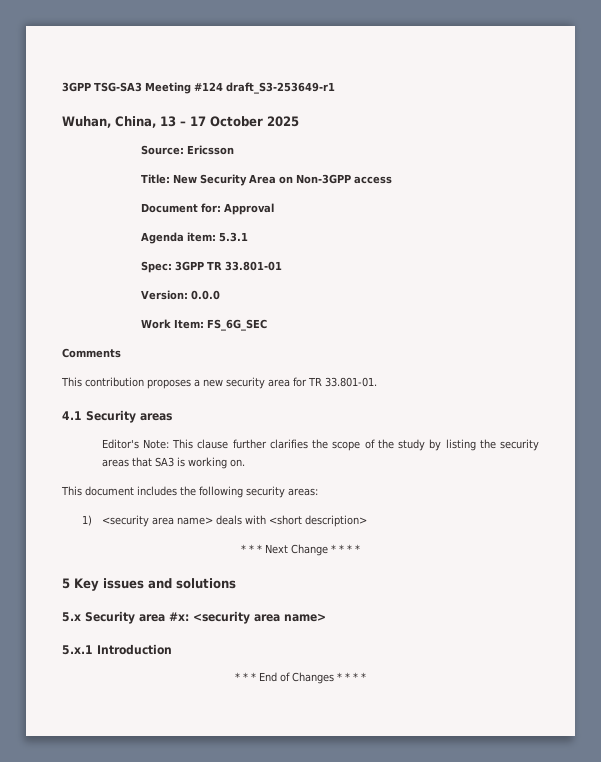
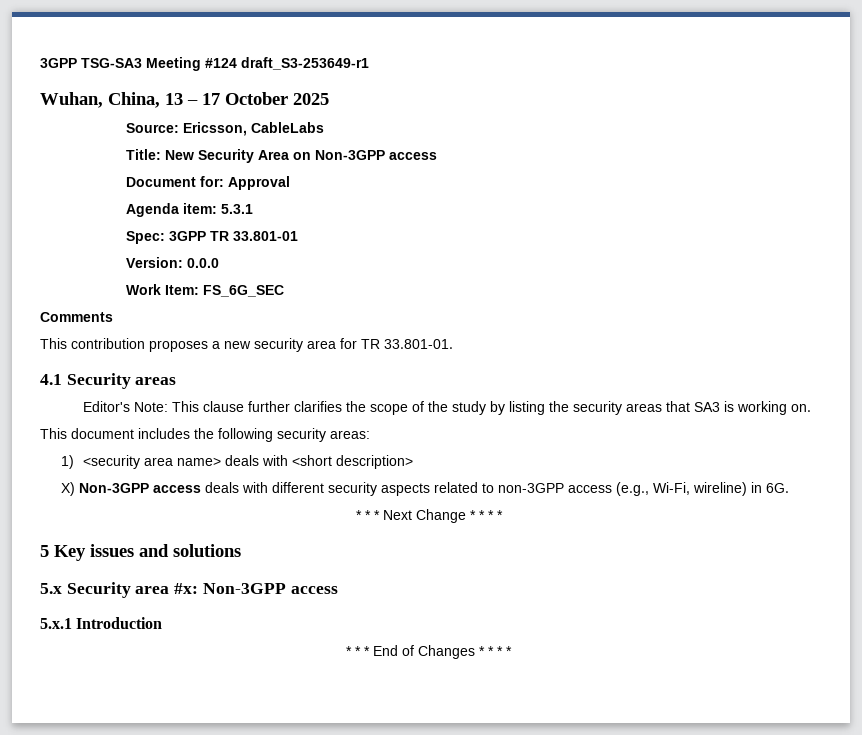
- Source: Ericsson
+ Source: Ericsson, CableLabs
+ X) Non-3GPP access deals with different security aspects related to non-3GPP access (e.g., Wi-Fi, wireline) in 6G.
- 5.x Security area #x: <security area name>
+ 5.x Security area #x: Non-3GPP access

